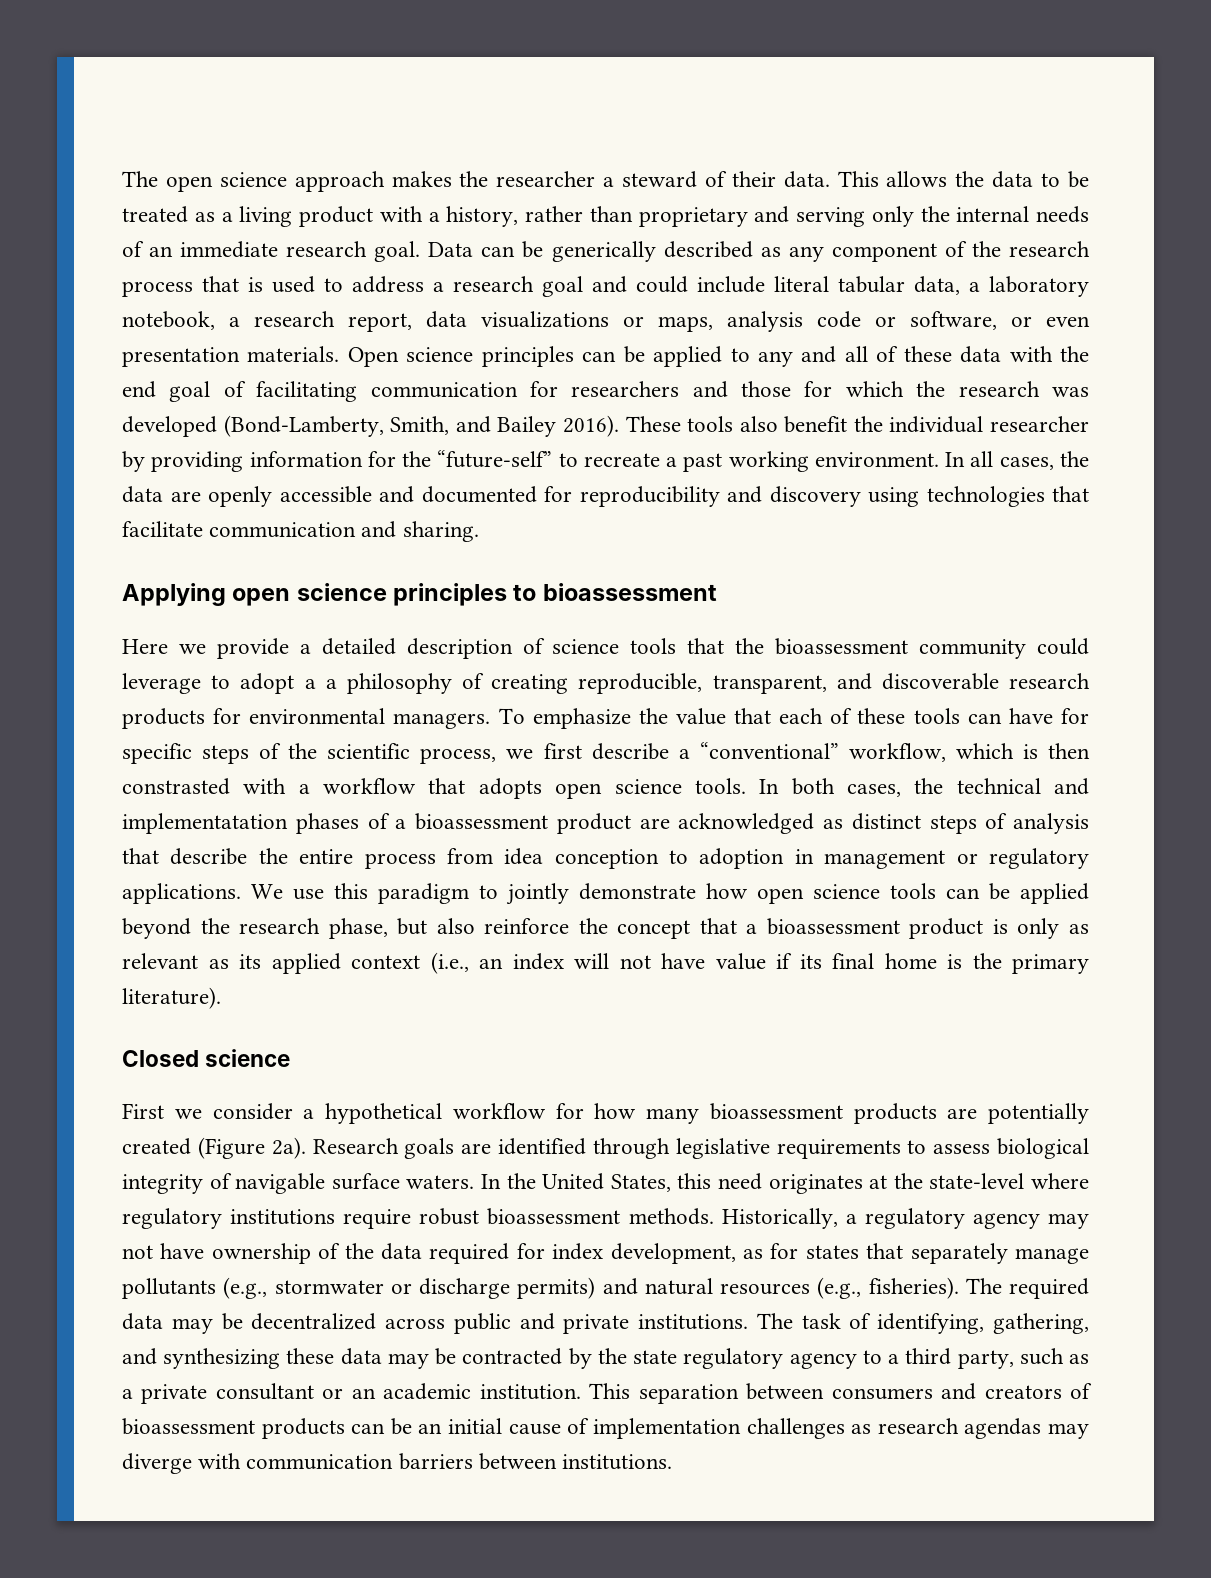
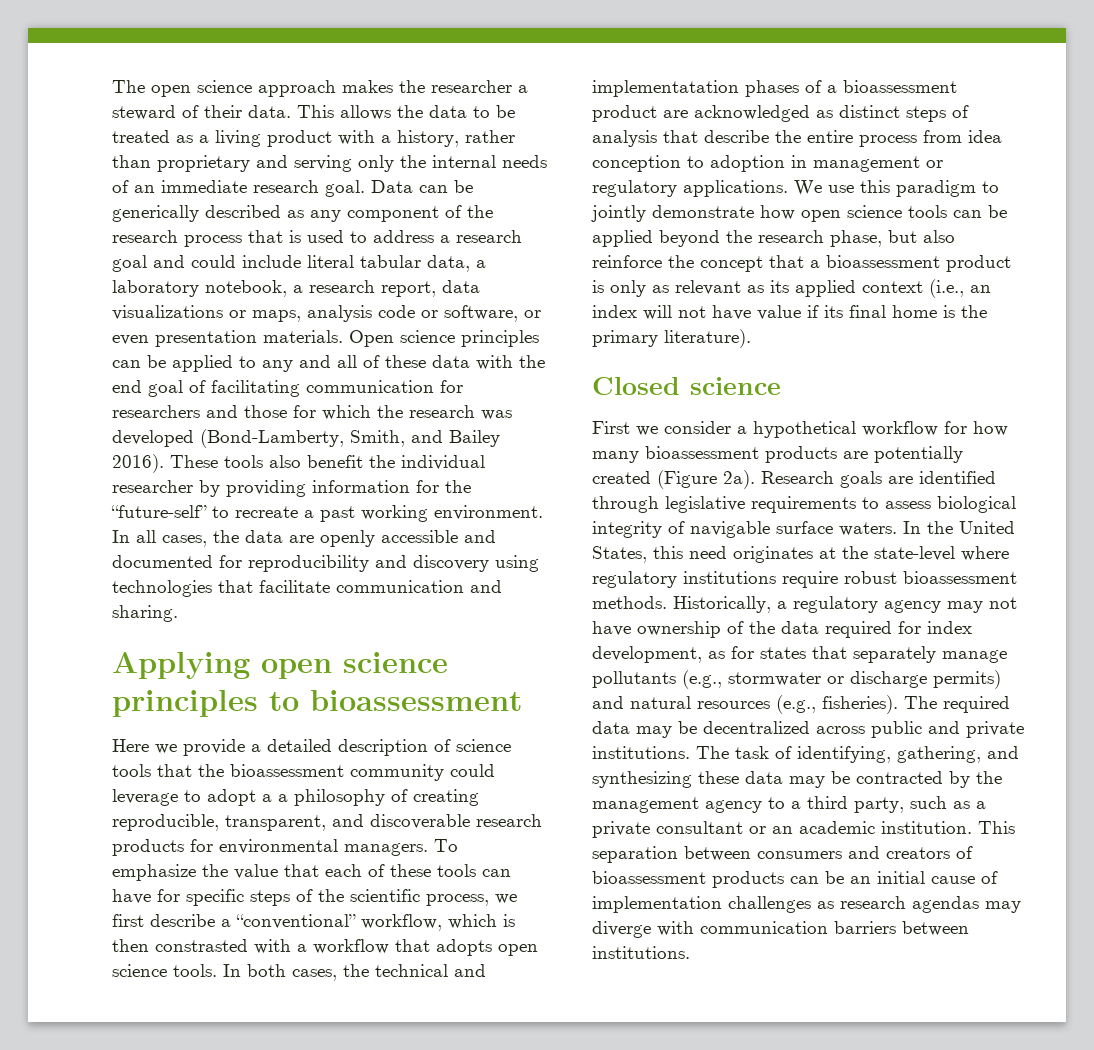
- The task of identifying, gathering, and synthesizing these data may be contracted by the state regulatory agency to a third party, such as a private consultant or an academic institution.
+ The task of identifying, gathering, and synthesizing these data may be contracted by the management agency to a third party, such as a private consultant or an academic institution.

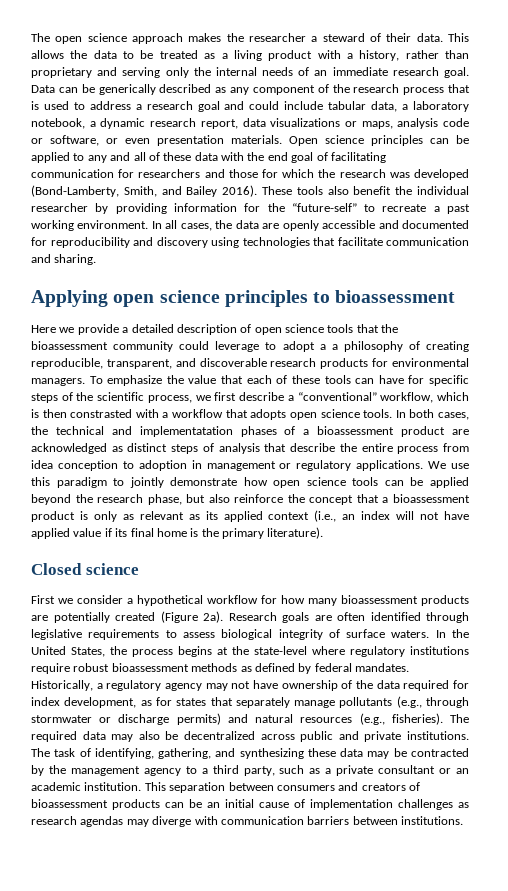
- Data can be generically described as any component of the research process that is used to address a research goal and could include literal tabular data, a laboratory notebook, a research report, data visualizations or maps, analysis code or software, or even presentation materials.
+ Data can be generically described as any component of the research process that is used to address a research goal and could include tabular data, a laboratory notebook, a dynamic research report, data visualizations or maps, analysis code or software, or even presentation materials.
- Here we provide a detailed description of science tools that the bioassessment community could leverage to adopt a a philosophy of creating reproducible, transparent, and discoverable research products for environmental managers.
+ Here we provide a detailed description of open science tools that the bioassessment community could leverage to adopt a a philosophy of creating reproducible, transparent, and discoverable research products for environmental managers.
- We use this paradigm to jointly demonstrate how open science tools can be applied beyond the research phase, but also reinforce the concept that a bioassessment product is only as relevant as its applied context (i.e., an index will not have value if its final home is the primary literature).
+ We use this paradigm to jointly demonstrate how open science tools can be applied beyond the research phase, but also reinforce the concept that a bioassessment product is only as relevant as its applied context (i.e., an index will not have applied value if its final home is the primary literature).
- Research goals are identified through legislative requirements to assess biological integrity of navigable surface waters.
+ Research goals are often identified through legislative requirements to assess biological integrity of surface waters.
- In the United States, this need originates at the state-level where regulatory institutions require robust bioassessment methods.
+ In the United States, the process begins at the state-level where regulatory institutions require robust bioassessment methods as defined by federal mandates.
- Historically, a regulatory agency may not have ownership of the data required for index development, as for states that separately manage pollutants (e.g., stormwater or discharge permits) and natural resources (e.g., fisheries).
+ Historically, a regulatory agency may not have ownership of the data required for index development, as for states that separately manage pollutants (e.g., through stormwater or discharge permits) and natural resources (e.g., fisheries).
- The required data may be decentralized across public and private institutions.
+ The required data may also be decentralized across public and private institutions.

